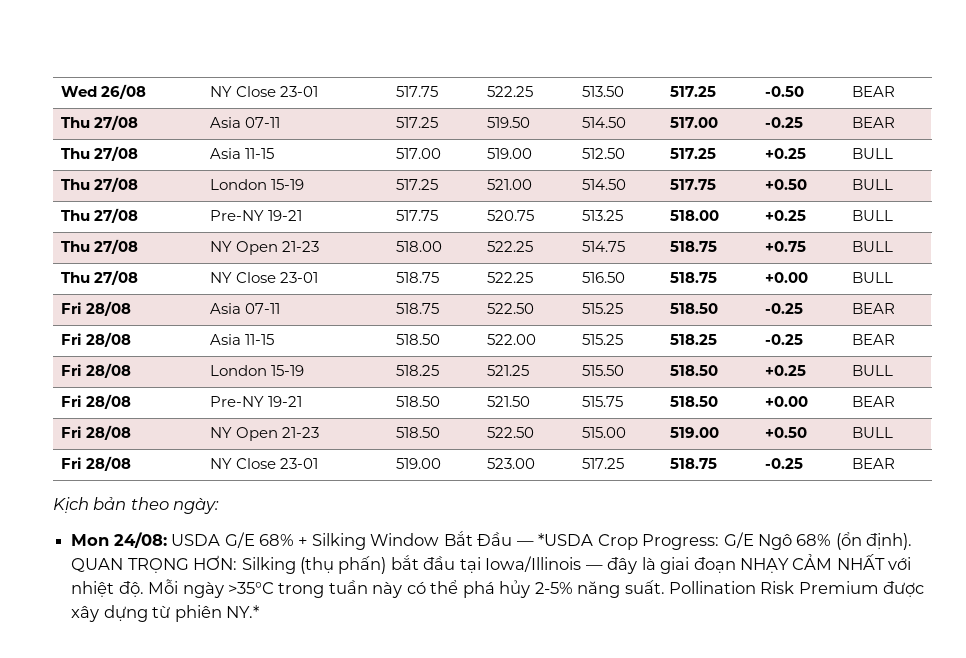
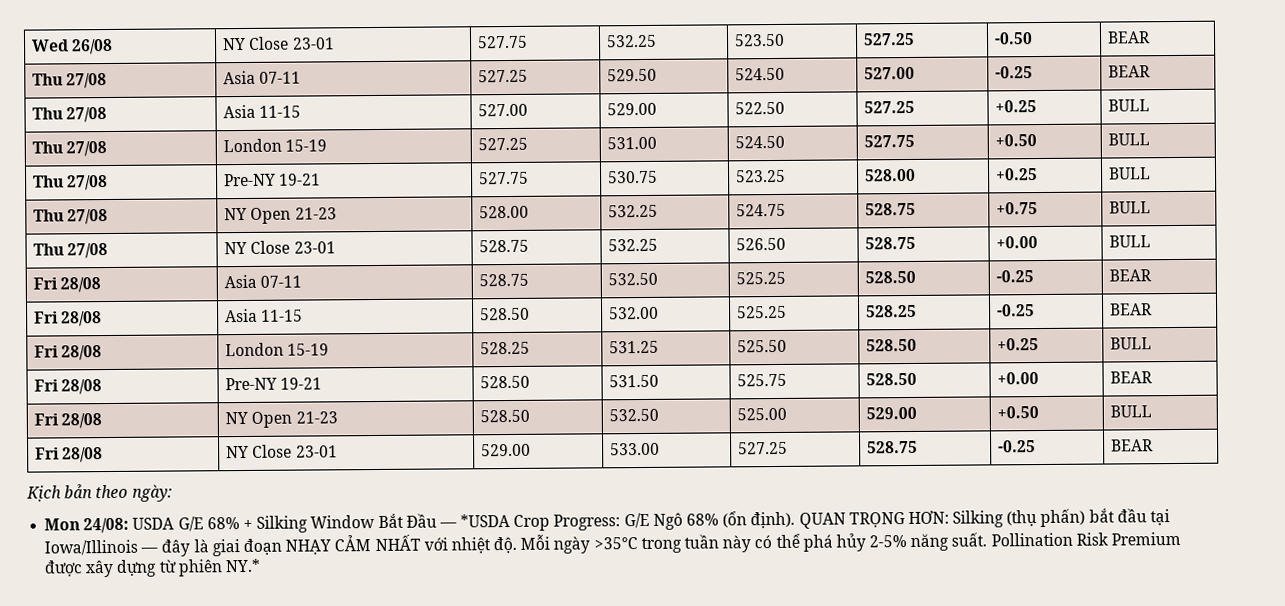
- Wed 26/08 | NY Close 23-01 | 517.75 | 522.25 | 513.50 | 517.25 | -0.50 | BEAR
+ Wed 26/08 | NY Close 23-01 | 527.75 | 532.25 | 523.50 | 527.25 | -0.50 | BEAR
- Thu 27/08 | Asia 07-11 | 517.25 | 519.50 | 514.50 | 517.00 | -0.25 | BEAR
+ Thu 27/08 | Asia 07-11 | 527.25 | 529.50 | 524.50 | 527.00 | -0.25 | BEAR
- Thu 27/08 | Asia 11-15 | 517.00 | 519.00 | 512.50 | 517.25 | +0.25 | BULL
+ Thu 27/08 | Asia 11-15 | 527.00 | 529.00 | 522.50 | 527.25 | +0.25 | BULL
- Thu 27/08 | London 15-19 | 517.25 | 521.00 | 514.50 | 517.75 | +0.50 | BULL
+ Thu 27/08 | London 15-19 | 527.25 | 531.00 | 524.50 | 527.75 | +0.50 | BULL
- Thu 27/08 | Pre-NY 19-21 | 517.75 | 520.75 | 513.25 | 518.00 | +0.25 | BULL
+ Thu 27/08 | Pre-NY 19-21 | 527.75 | 530.75 | 523.25 | 528.00 | +0.25 | BULL
- Thu 27/08 | NY Open 21-23 | 518.00 | 522.25 | 514.75 | 518.75 | +0.75 | BULL
+ Thu 27/08 | NY Open 21-23 | 528.00 | 532.25 | 524.75 | 528.75 | +0.75 | BULL
- Thu 27/08 | NY Close 23-01 | 518.75 | 522.25 | 516.50 | 518.75 | +0.00 | BULL
+ Thu 27/08 | NY Close 23-01 | 528.75 | 532.25 | 526.50 | 528.75 | +0.00 | BULL
- Fri 28/08 | Asia 07-11 | 518.75 | 522.50 | 515.25 | 518.50 | -0.25 | BEAR
+ Fri 28/08 | Asia 07-11 | 528.75 | 532.50 | 525.25 | 528.50 | -0.25 | BEAR
- Fri 28/08 | Asia 11-15 | 518.50 | 522.00 | 515.25 | 518.25 | -0.25 | BEAR
+ Fri 28/08 | Asia 11-15 | 528.50 | 532.00 | 525.25 | 528.25 | -0.25 | BEAR
- Fri 28/08 | London 15-19 | 518.25 | 521.25 | 515.50 | 518.50 | +0.25 | BULL
+ Fri 28/08 | London 15-19 | 528.25 | 531.25 | 525.50 | 528.50 | +0.25 | BULL
- Fri 28/08 | Pre-NY 19-21 | 518.50 | 521.50 | 515.75 | 518.50 | +0.00 | BEAR
+ Fri 28/08 | Pre-NY 19-21 | 528.50 | 531.50 | 525.75 | 528.50 | +0.00 | BEAR
- Fri 28/08 | NY Open 21-23 | 518.50 | 522.50 | 515.00 | 519.00 | +0.50 | BULL
+ Fri 28/08 | NY Open 21-23 | 528.50 | 532.50 | 525.00 | 529.00 | +0.50 | BULL
- Fri 28/08 | NY Close 23-01 | 519.00 | 523.00 | 517.25 | 518.75 | -0.25 | BEAR
+ Fri 28/08 | NY Close 23-01 | 529.00 | 533.00 | 527.25 | 528.75 | -0.25 | BEAR

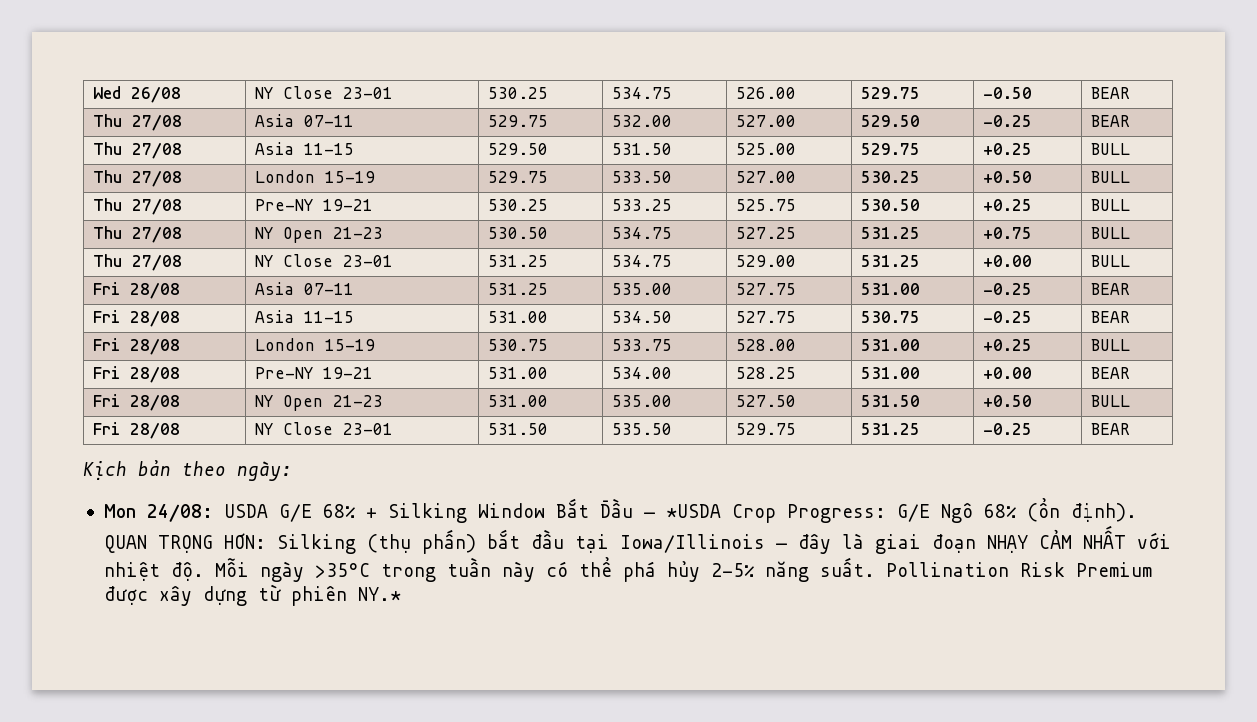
- Wed 26/08 | NY Close 23-01 | 527.75 | 532.25 | 523.50 | 527.25 | -0.50 | BEAR
+ Wed 26/08 | NY Close 23-01 | 530.25 | 534.75 | 526.00 | 529.75 | -0.50 | BEAR
- Thu 27/08 | Asia 07-11 | 527.25 | 529.50 | 524.50 | 527.00 | -0.25 | BEAR
+ Thu 27/08 | Asia 07-11 | 529.75 | 532.00 | 527.00 | 529.50 | -0.25 | BEAR
- Thu 27/08 | Asia 11-15 | 527.00 | 529.00 | 522.50 | 527.25 | +0.25 | BULL
+ Thu 27/08 | Asia 11-15 | 529.50 | 531.50 | 525.00 | 529.75 | +0.25 | BULL
- Thu 27/08 | London 15-19 | 527.25 | 531.00 | 524.50 | 527.75 | +0.50 | BULL
+ Thu 27/08 | London 15-19 | 529.75 | 533.50 | 527.00 | 530.25 | +0.50 | BULL
- Thu 27/08 | Pre-NY 19-21 | 527.75 | 530.75 | 523.25 | 528.00 | +0.25 | BULL
+ Thu 27/08 | Pre-NY 19-21 | 530.25 | 533.25 | 525.75 | 530.50 | +0.25 | BULL
- Thu 27/08 | NY Open 21-23 | 528.00 | 532.25 | 524.75 | 528.75 | +0.75 | BULL
+ Thu 27/08 | NY Open 21-23 | 530.50 | 534.75 | 527.25 | 531.25 | +0.75 | BULL
- Thu 27/08 | NY Close 23-01 | 528.75 | 532.25 | 526.50 | 528.75 | +0.00 | BULL
+ Thu 27/08 | NY Close 23-01 | 531.25 | 534.75 | 529.00 | 531.25 | +0.00 | BULL
- Fri 28/08 | Asia 07-11 | 528.75 | 532.50 | 525.25 | 528.50 | -0.25 | BEAR
+ Fri 28/08 | Asia 07-11 | 531.25 | 535.00 | 527.75 | 531.00 | -0.25 | BEAR
- Fri 28/08 | Asia 11-15 | 528.50 | 532.00 | 525.25 | 528.25 | -0.25 | BEAR
+ Fri 28/08 | Asia 11-15 | 531.00 | 534.50 | 527.75 | 530.75 | -0.25 | BEAR
- Fri 28/08 | London 15-19 | 528.25 | 531.25 | 525.50 | 528.50 | +0.25 | BULL
+ Fri 28/08 | London 15-19 | 530.75 | 533.75 | 528.00 | 531.00 | +0.25 | BULL
- Fri 28/08 | Pre-NY 19-21 | 528.50 | 531.50 | 525.75 | 528.50 | +0.00 | BEAR
+ Fri 28/08 | Pre-NY 19-21 | 531.00 | 534.00 | 528.25 | 531.00 | +0.00 | BEAR
- Fri 28/08 | NY Open 21-23 | 528.50 | 532.50 | 525.00 | 529.00 | +0.50 | BULL
+ Fri 28/08 | NY Open 21-23 | 531.00 | 535.00 | 527.50 | 531.50 | +0.50 | BULL
- Fri 28/08 | NY Close 23-01 | 529.00 | 533.00 | 527.25 | 528.75 | -0.25 | BEAR
+ Fri 28/08 | NY Close 23-01 | 531.50 | 535.50 | 529.75 | 531.25 | -0.25 | BEAR

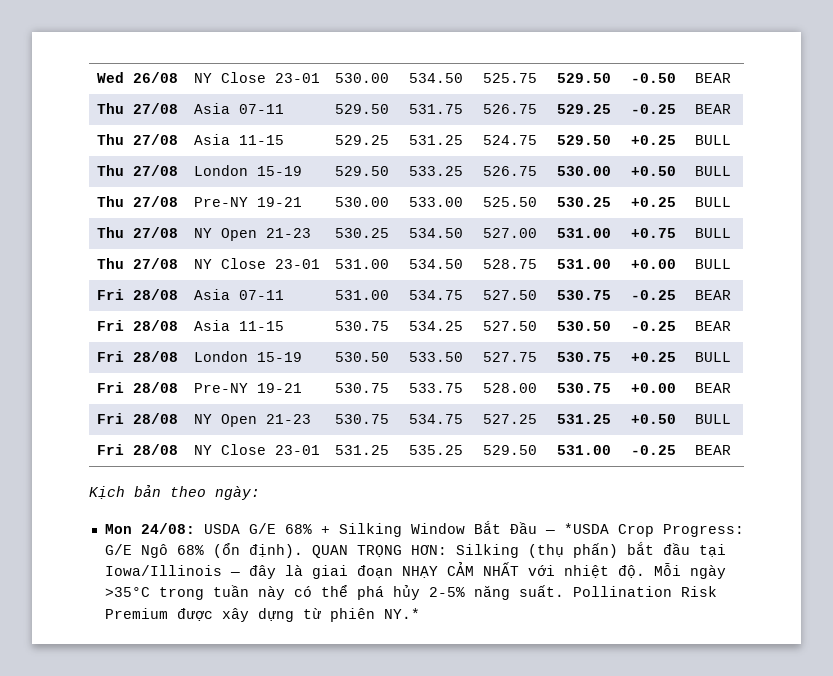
- Wed 26/08 | NY Close 23-01 | 530.25 | 534.75 | 526.00 | 529.75 | -0.50 | BEAR
+ Wed 26/08 | NY Close 23-01 | 530.00 | 534.50 | 525.75 | 529.50 | -0.50 | BEAR
- Thu 27/08 | Asia 07-11 | 529.75 | 532.00 | 527.00 | 529.50 | -0.25 | BEAR
+ Thu 27/08 | Asia 07-11 | 529.50 | 531.75 | 526.75 | 529.25 | -0.25 | BEAR
- Thu 27/08 | Asia 11-15 | 529.50 | 531.50 | 525.00 | 529.75 | +0.25 | BULL
+ Thu 27/08 | Asia 11-15 | 529.25 | 531.25 | 524.75 | 529.50 | +0.25 | BULL
- Thu 27/08 | London 15-19 | 529.75 | 533.50 | 527.00 | 530.25 | +0.50 | BULL
+ Thu 27/08 | London 15-19 | 529.50 | 533.25 | 526.75 | 530.00 | +0.50 | BULL
- Thu 27/08 | Pre-NY 19-21 | 530.25 | 533.25 | 525.75 | 530.50 | +0.25 | BULL
+ Thu 27/08 | Pre-NY 19-21 | 530.00 | 533.00 | 525.50 | 530.25 | +0.25 | BULL
- Thu 27/08 | NY Open 21-23 | 530.50 | 534.75 | 527.25 | 531.25 | +0.75 | BULL
+ Thu 27/08 | NY Open 21-23 | 530.25 | 534.50 | 527.00 | 531.00 | +0.75 | BULL
- Thu 27/08 | NY Close 23-01 | 531.25 | 534.75 | 529.00 | 531.25 | +0.00 | BULL
+ Thu 27/08 | NY Close 23-01 | 531.00 | 534.50 | 528.75 | 531.00 | +0.00 | BULL
- Fri 28/08 | Asia 07-11 | 531.25 | 535.00 | 527.75 | 531.00 | -0.25 | BEAR
+ Fri 28/08 | Asia 07-11 | 531.00 | 534.75 | 527.50 | 530.75 | -0.25 | BEAR
- Fri 28/08 | Asia 11-15 | 531.00 | 534.50 | 527.75 | 530.75 | -0.25 | BEAR
+ Fri 28/08 | Asia 11-15 | 530.75 | 534.25 | 527.50 | 530.50 | -0.25 | BEAR
- Fri 28/08 | London 15-19 | 530.75 | 533.75 | 528.00 | 531.00 | +0.25 | BULL
+ Fri 28/08 | London 15-19 | 530.50 | 533.50 | 527.75 | 530.75 | +0.25 | BULL
- Fri 28/08 | Pre-NY 19-21 | 531.00 | 534.00 | 528.25 | 531.00 | +0.00 | BEAR
+ Fri 28/08 | Pre-NY 19-21 | 530.75 | 533.75 | 528.00 | 530.75 | +0.00 | BEAR
- Fri 28/08 | NY Open 21-23 | 531.00 | 535.00 | 527.50 | 531.50 | +0.50 | BULL
+ Fri 28/08 | NY Open 21-23 | 530.75 | 534.75 | 527.25 | 531.25 | +0.50 | BULL
- Fri 28/08 | NY Close 23-01 | 531.50 | 535.50 | 529.75 | 531.25 | -0.25 | BEAR
+ Fri 28/08 | NY Close 23-01 | 531.25 | 535.25 | 529.50 | 531.00 | -0.25 | BEAR

